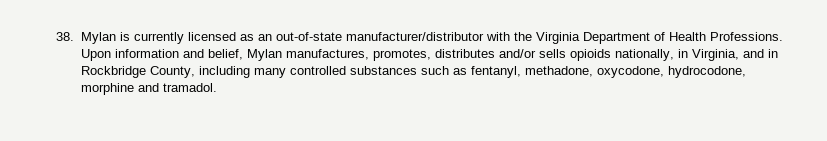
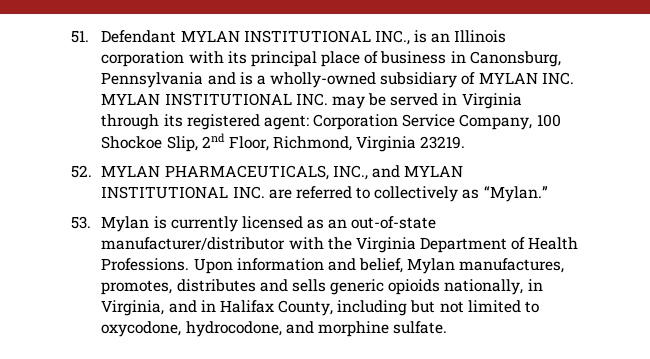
- 38. Mylan is currently licensed as an out-of-state manufacturer/distributor with the Virginia Department of Health Professions.
+ 51. Defendant MYLAN INSTITUTIONAL INC., is an Illinois corporation with its principal place of business in Canonsburg, Pennsylvania and is a wholly-owned subsidiary of MYLAN INC. MYLAN INSTITUTIONAL INC. may be served in Virginia through its registered agent: Corporation Service Company, 100 Shockoe Slip, 2nd Floor, Richmond, Virginia 23219.
+ 52. MYLAN PHARMACEUTICALS, INC., and MYLAN INSTITUTIONAL INC. are referred to collectively as “Mylan.”
+ 53. Mylan is currently licensed as an out-of-state manufacturer/distributor with the Virginia Department of Health Professions.
- Upon information and belief, Mylan manufactures, promotes, distributes and/or sells opioids nationally, in Virginia, and in Rockbridge County, including many controlled substances such as fentanyl, methadone, oxycodone, hydrocodone, morphine and tramadol.
+ Upon information and belief, Mylan manufactures, promotes, distributes and sells generic opioids nationally, in Virginia, and in Halifax County, including but not limited to oxycodone, hydrocodone, and morphine sulfate.

